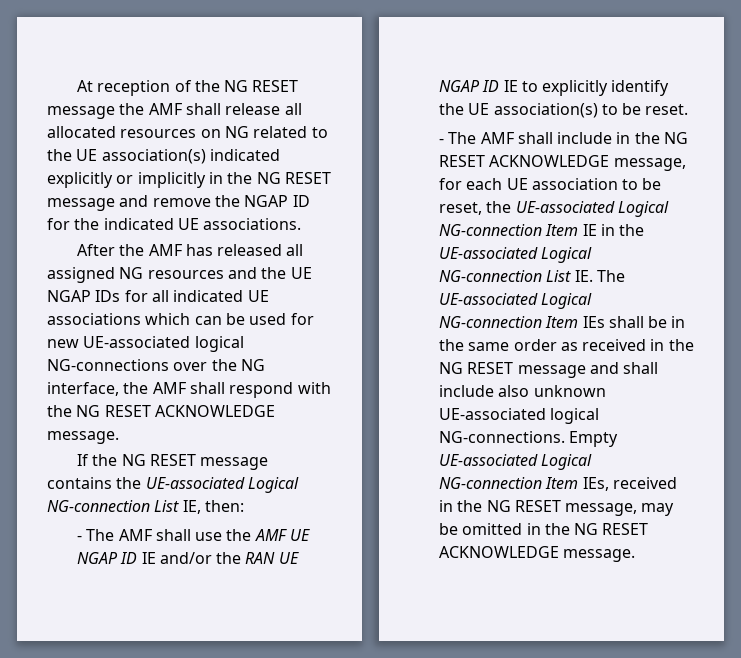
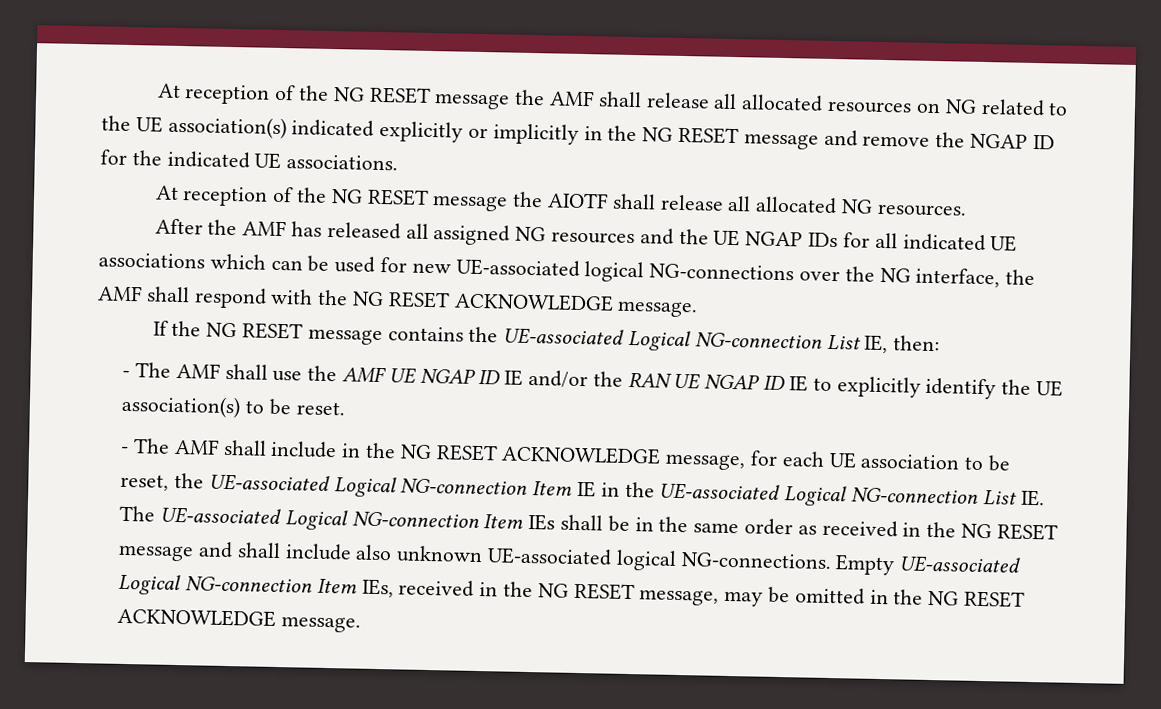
+ At reception of the NG RESET message the AIOTF shall release all allocated NG resources.

